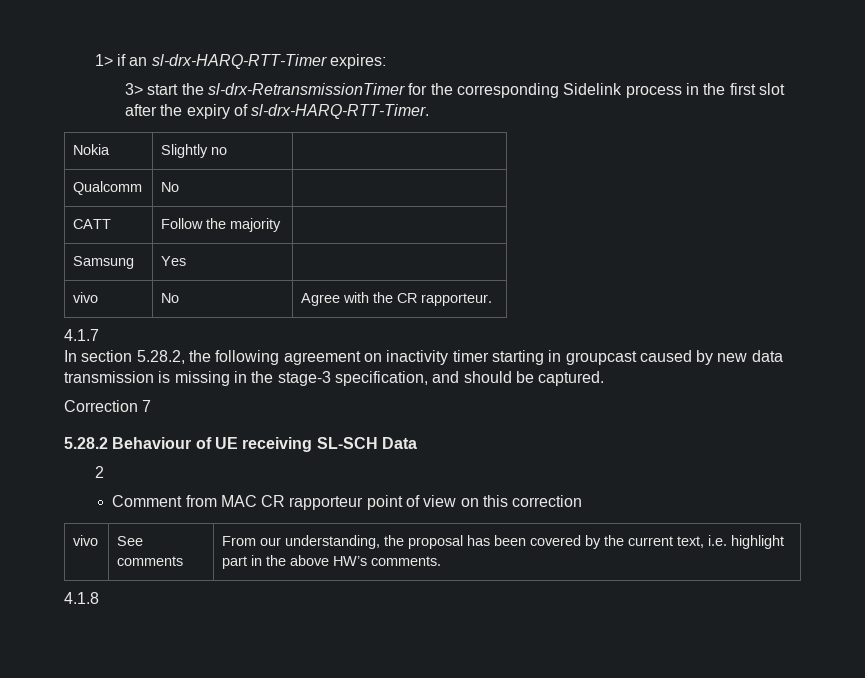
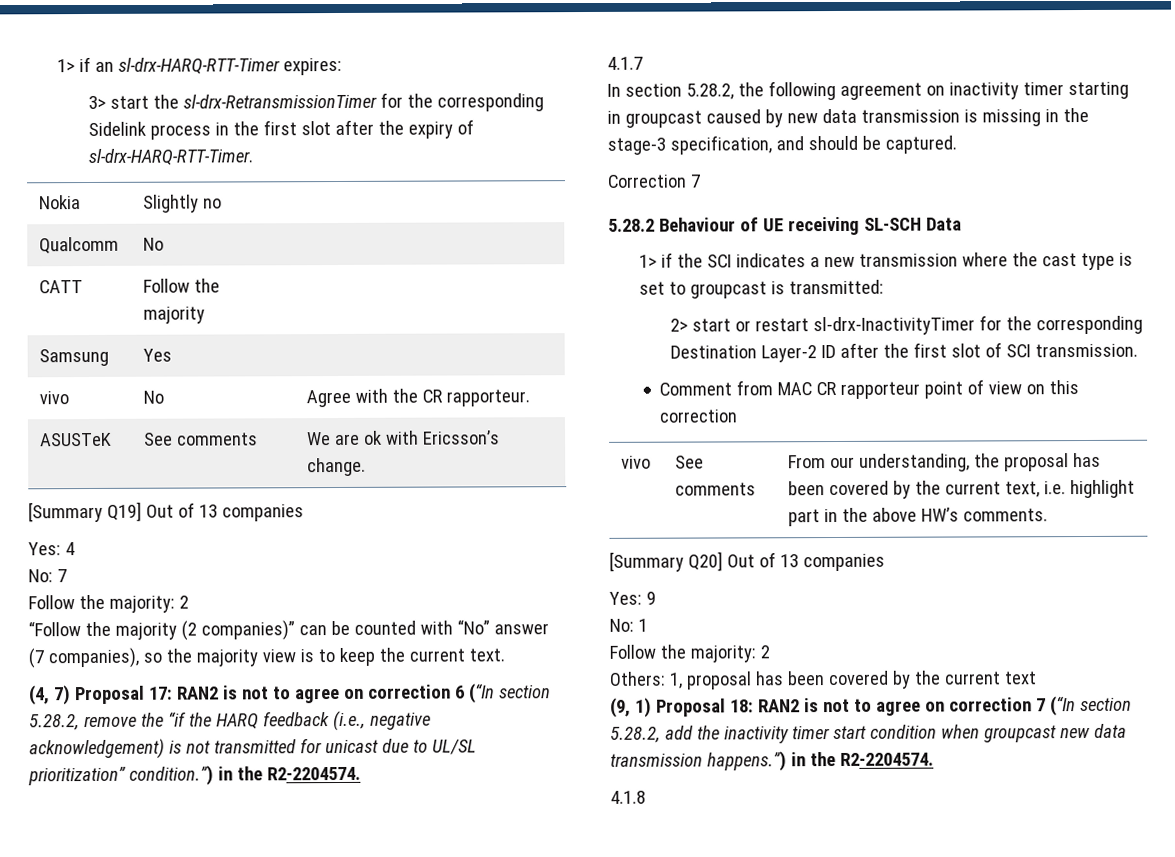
+ ASUSTeK | See comments | We are ok with Ericsson’s change.
+ [Summary Q19] Out of 13 companies
+ Yes: 4
+ No: 7
+ Follow the majority: 2
+ “Follow the majority (2 companies)” can be counted with “No” answer (7 companies), so the majority view is to keep the current text.
+ (4, 7) Proposal 17: RAN2 is not to agree on correction 6 (“In section 5.28.2, remove the “if the HARQ feedback (i.e., negative acknowledgement) is not transmitted for unicast due to UL/SL prioritization” condition.”) in the R2-2204574.
- 2
+ 1> if the SCI indicates a new transmission where the cast type is set to groupcast is transmitted:
+ 2> start or restart sl-drx-InactivityTimer for the corresponding Destination Layer-2 ID after the first slot of SCI transmission.
+ [Summary Q20] Out of 13 companies
+ Yes: 9
+ No: 1
+ Follow the majority: 2
+ Others: 1, proposal has been covered by the current text
+ (9, 1) Proposal 18: RAN2 is not to agree on correction 7 (“In section 5.28.2, add the inactivity timer start condition when groupcast new data transmission happens.”) in the R2-2204574.

